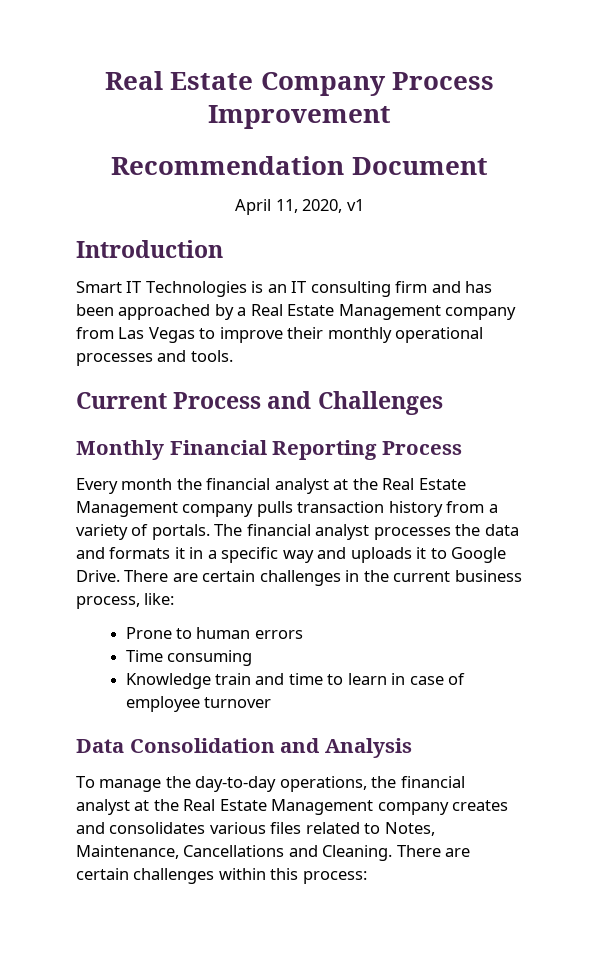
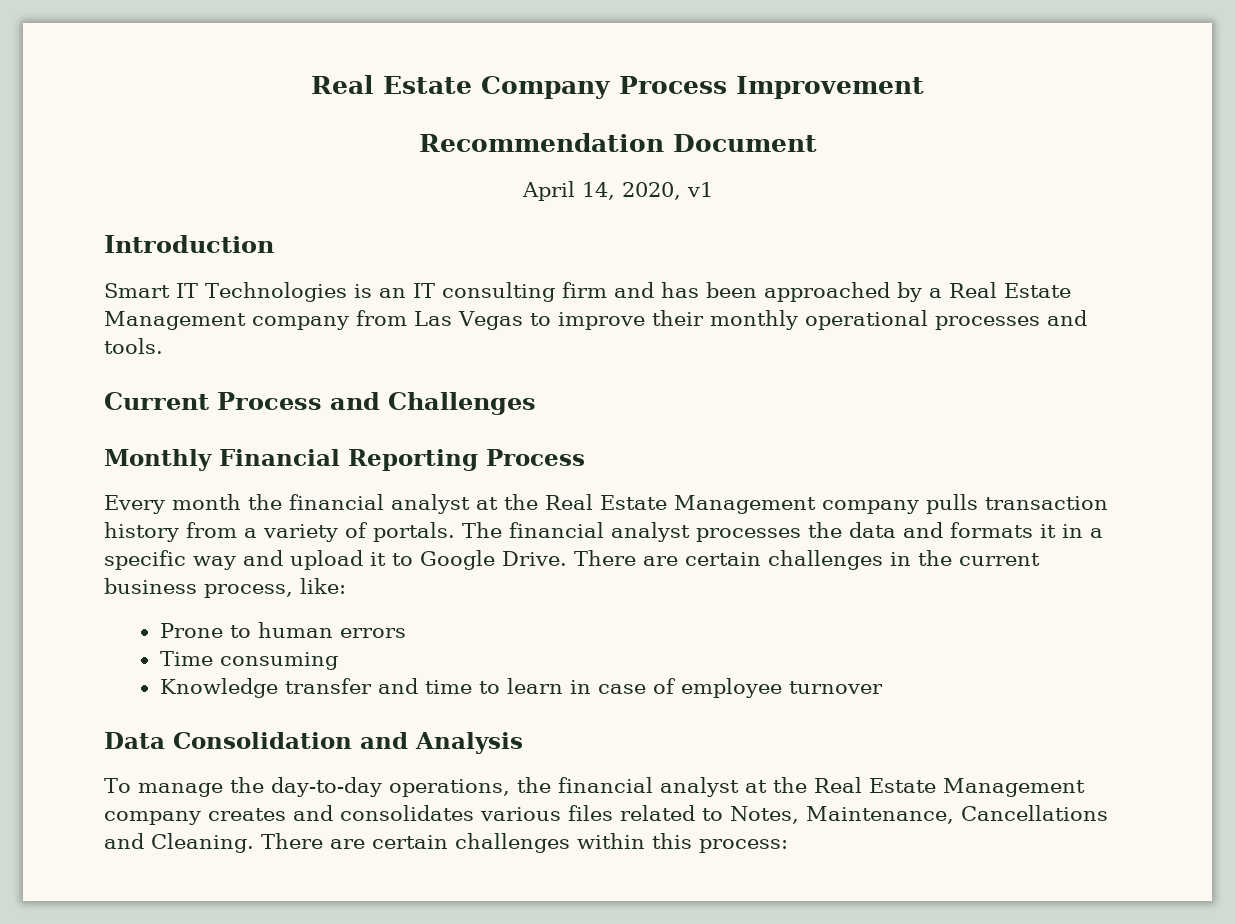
- April 11, 2020, v1
+ April 14, 2020, v1
- The financial analyst processes the data and formats it in a specific way and uploads it to Google Drive.
+ The financial analyst processes the data and formats it in a specific way and upload it to Google Drive.
- Knowledge train and time to learn in case of employee turnover
+ Knowledge transfer and time to learn in case of employee turnover

